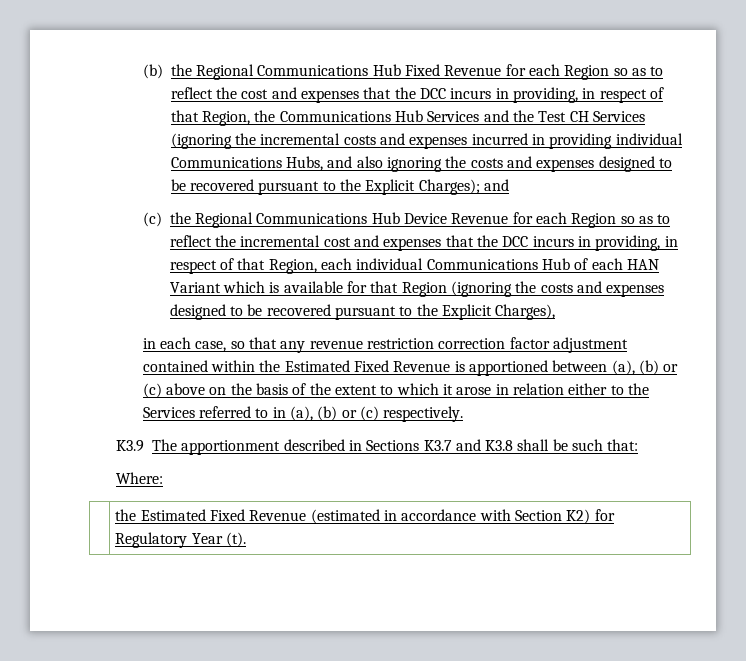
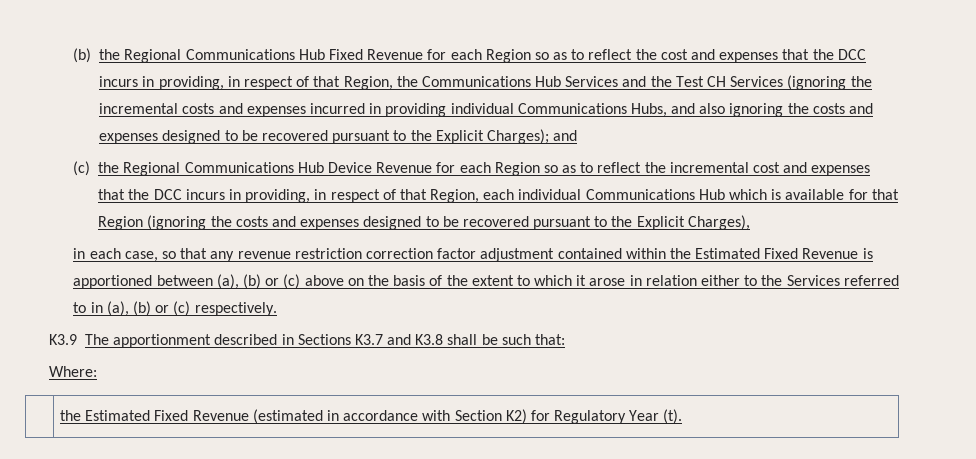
- (c) the Regional Communications Hub Device Revenue for each Region so as to reflect the incremental cost and expenses that the DCC incurs in providing, in respect of that Region, each individual Communications Hub of each HAN Variant which is available for that Region (ignoring the costs and expenses designed to be recovered pursuant to the Explicit Charges),
+ (c) the Regional Communications Hub Device Revenue for each Region so as to reflect the incremental cost and expenses that the DCC incurs in providing, in respect of that Region, each individual Communications Hub which is available for that Region (ignoring the costs and expenses designed to be recovered pursuant to the Explicit Charges),

